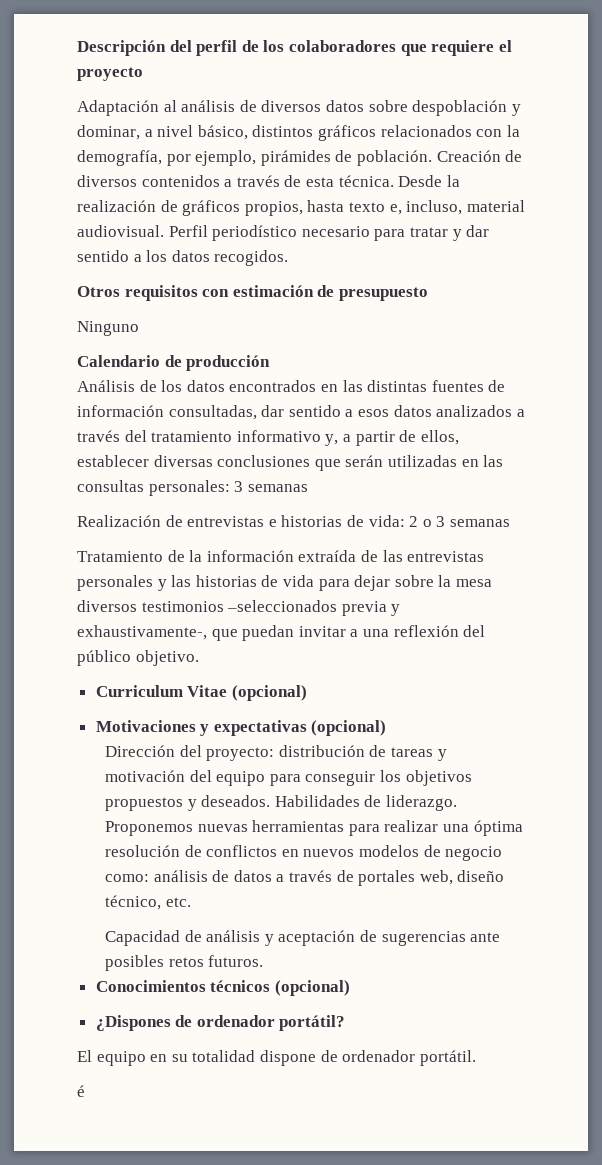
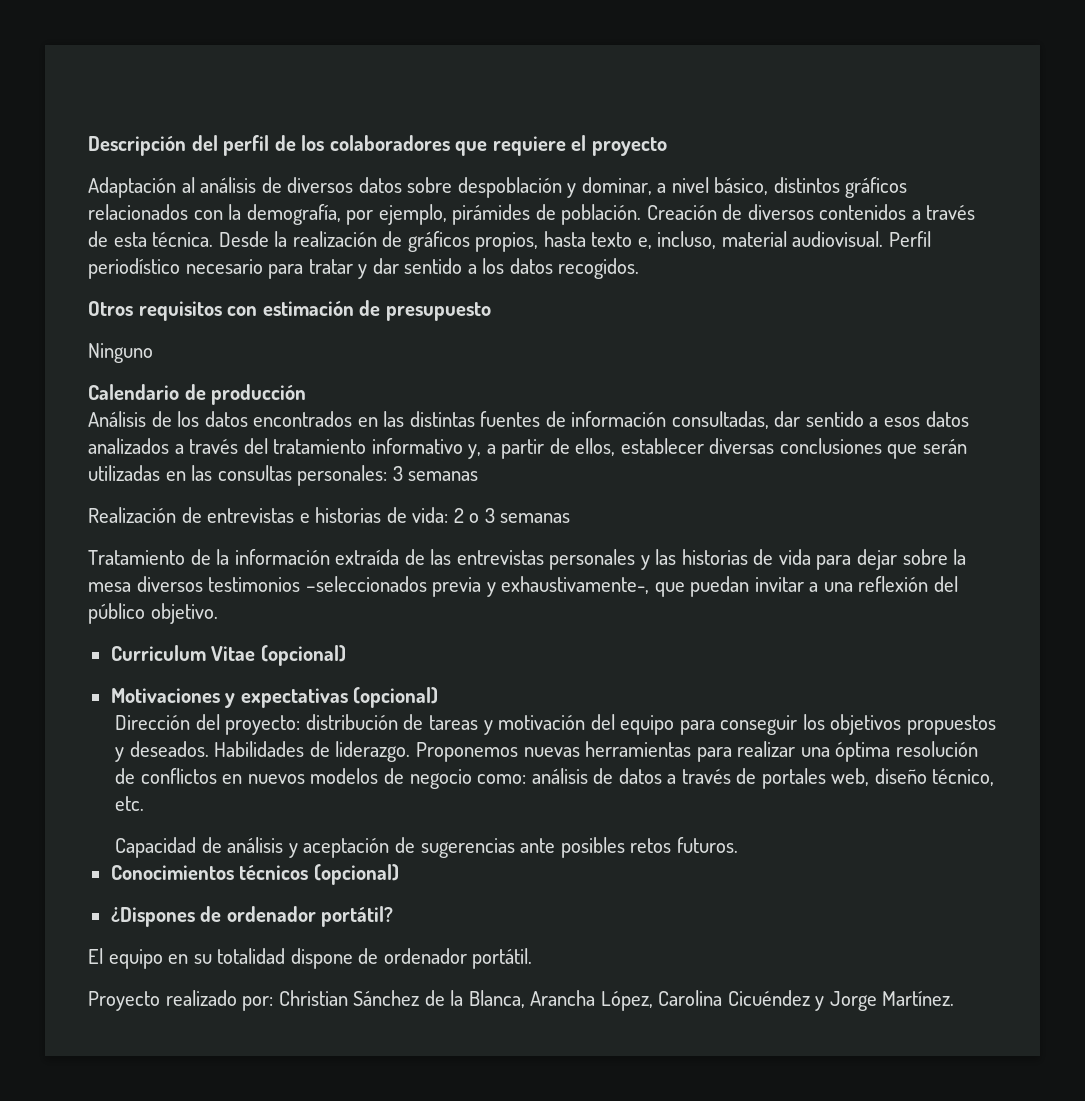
- é
+ Proyecto realizado por: Christian Sánchez de la Blanca, Arancha López, Carolina Cicuéndez y Jorge Martínez.

